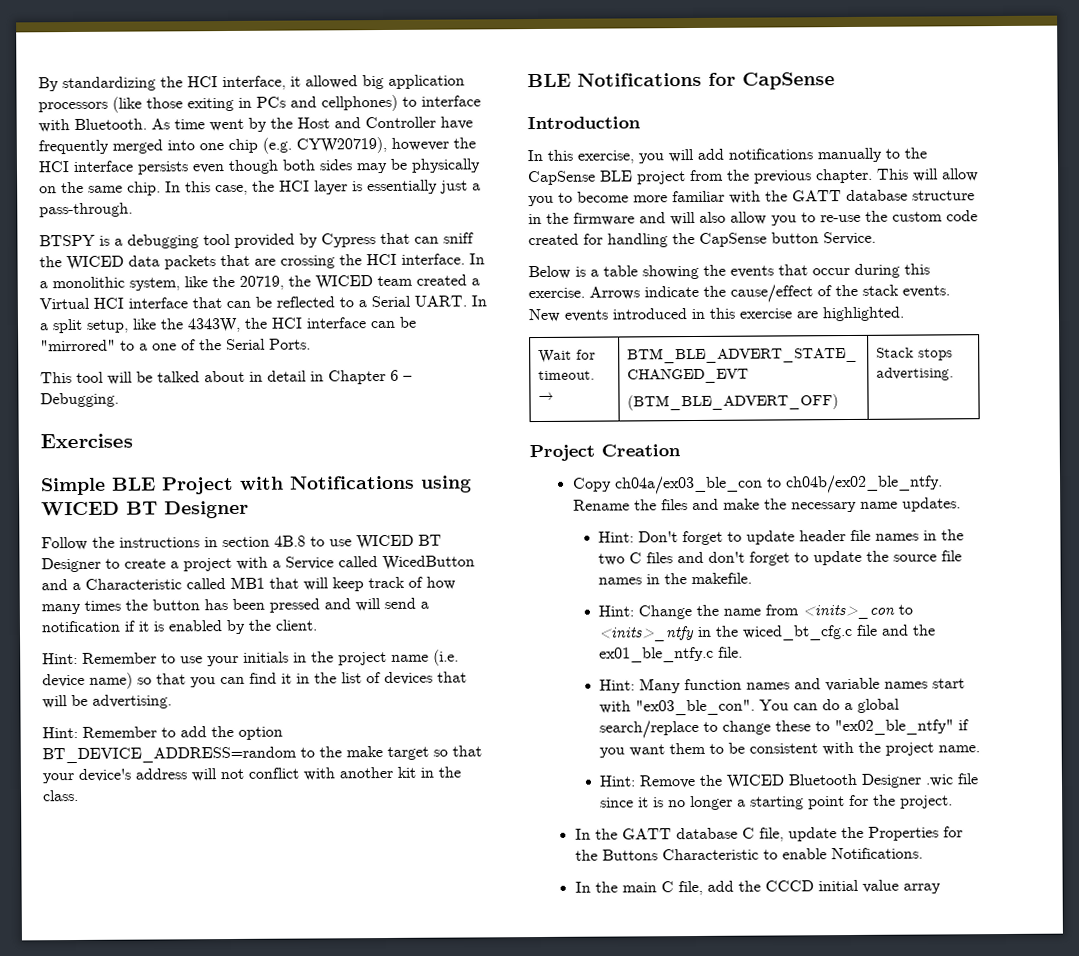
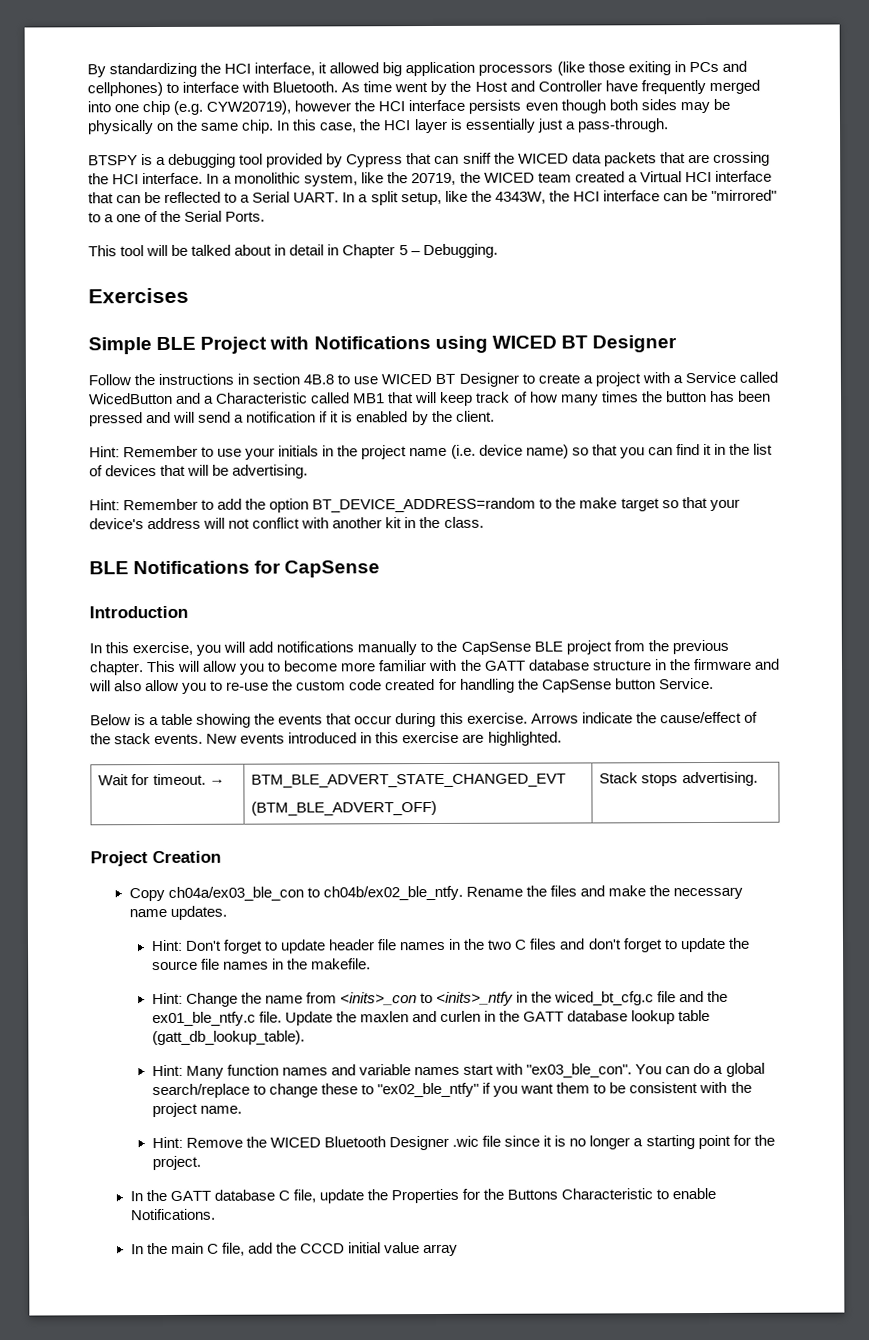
- This tool will be talked about in detail in Chapter 6 – Debugging.
+ This tool will be talked about in detail in Chapter 5 – Debugging.
+ Update the maxlen and curlen in the GATT database lookup table (gatt_db_lookup_table).

